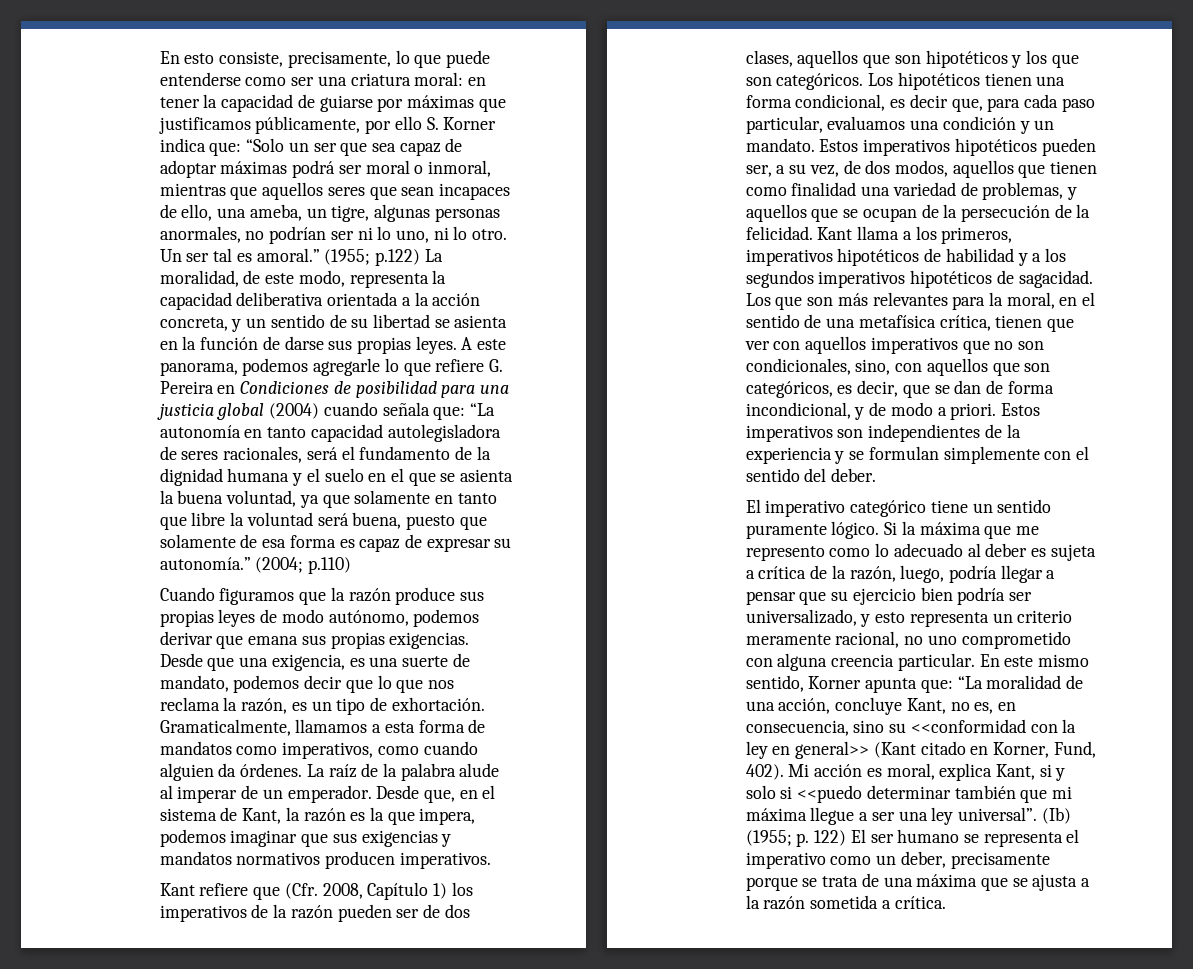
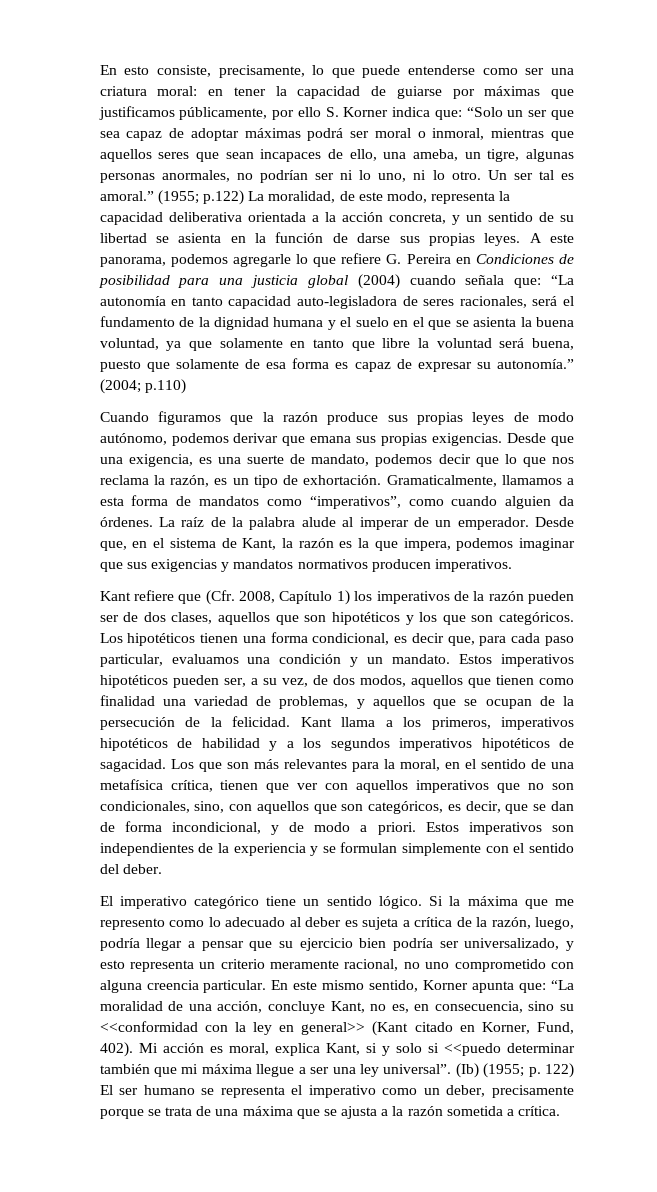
- “La autonomía en tanto capacidad autolegisladora de seres racionales, será el fundamento de la dignidad humana y el suelo en el que se asienta la buena voluntad, ya que solamente en tanto que libre la voluntad será buena, puesto que solamente de esa forma es capaz de expresar su autonomía.”
+ “La autonomía en tanto capacidad auto-legisladora de seres racionales, será el fundamento de la dignidad humana y el suelo en el que se asienta la buena voluntad, ya que solamente en tanto que libre la voluntad será buena, puesto que solamente de esa forma es capaz de expresar su autonomía.”
- Gramaticalmente, llamamos a esta forma de mandatos como imperativos, como cuando alguien da órdenes.
+ Gramaticalmente, llamamos a esta forma de mandatos como “imperativos”, como cuando alguien da órdenes.
- El imperativo categórico tiene un sentido puramente lógico.
+ El imperativo categórico tiene un sentido lógico.

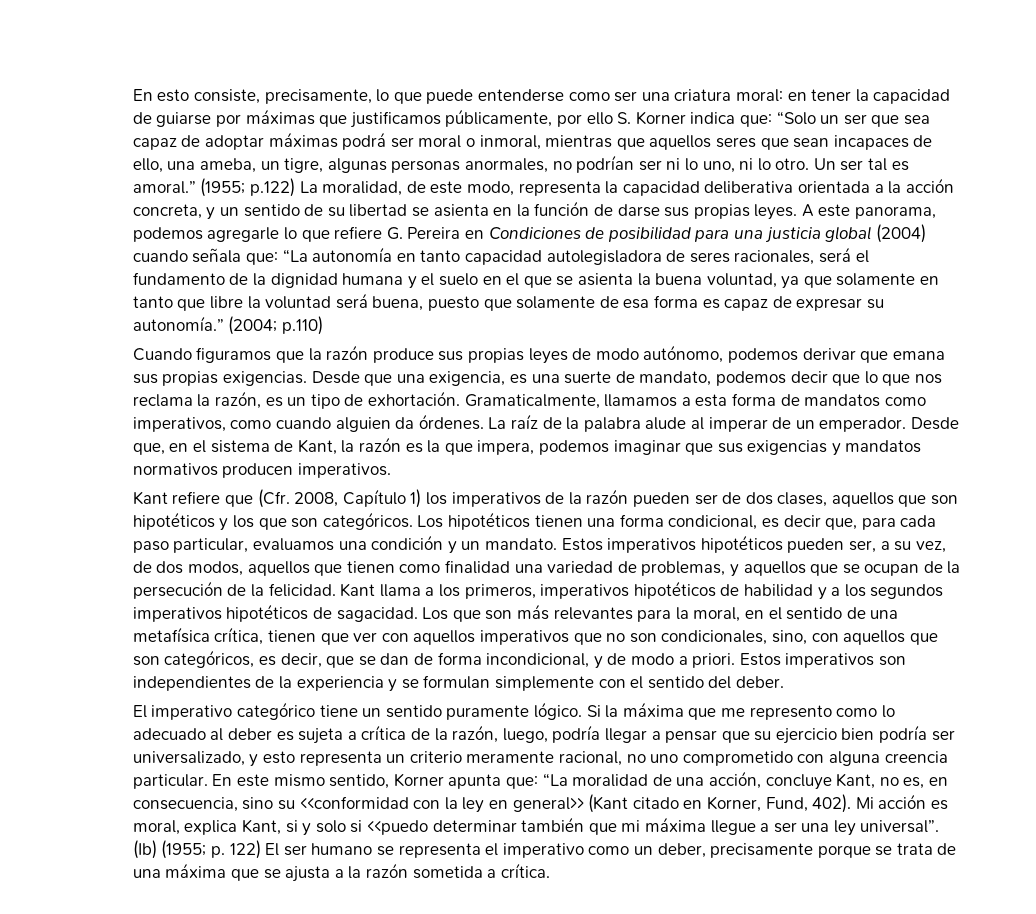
- “La autonomía en tanto capacidad auto-legisladora de seres racionales, será el fundamento de la dignidad humana y el suelo en el que se asienta la buena voluntad, ya que solamente en tanto que libre la voluntad será buena, puesto que solamente de esa forma es capaz de expresar su autonomía.”
+ “La autonomía en tanto capacidad autolegisladora de seres racionales, será el fundamento de la dignidad humana y el suelo en el que se asienta la buena voluntad, ya que solamente en tanto que libre la voluntad será buena, puesto que solamente de esa forma es capaz de expresar su autonomía.”
- Gramaticalmente, llamamos a esta forma de mandatos como “imperativos”, como cuando alguien da órdenes.
+ Gramaticalmente, llamamos a esta forma de mandatos como imperativos, como cuando alguien da órdenes.
- El imperativo categórico tiene un sentido lógico.
+ El imperativo categórico tiene un sentido puramente lógico.

